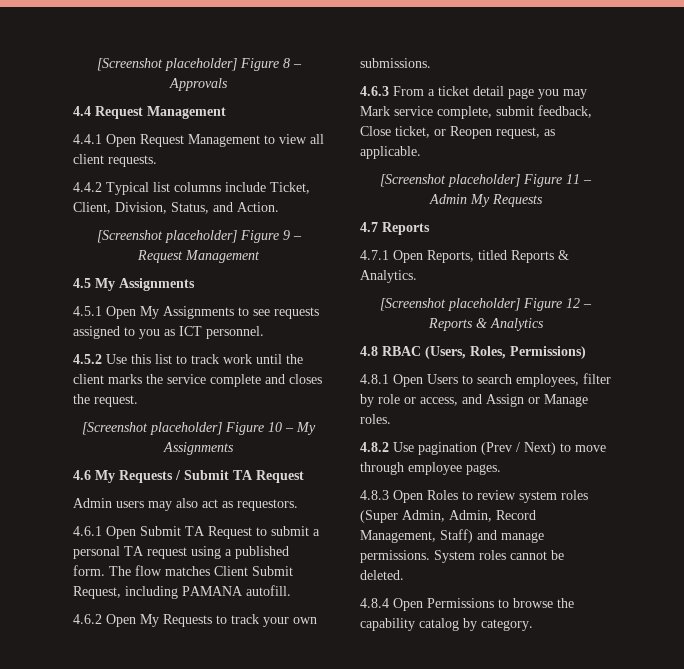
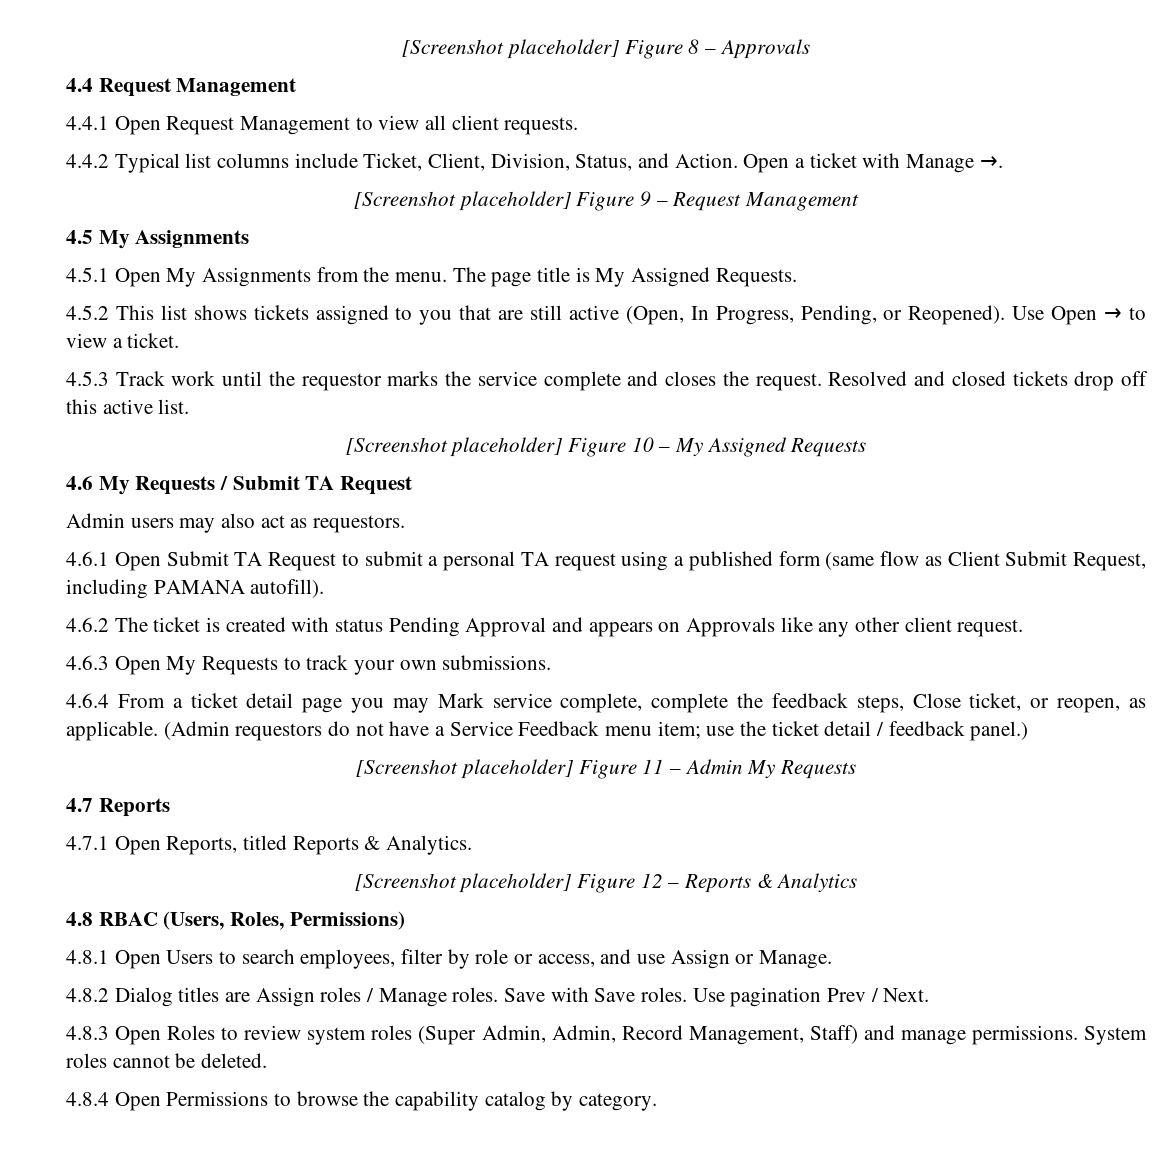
+ Open a ticket with Manage →.
- 4.5.1 Open My Assignments to see requests assigned to you as ICT personnel.
- 4.5.2 Use this list to track work until the client marks the service complete and closes the request.
+ 4.5.1 Open My Assignments from the menu. The page title is My Assigned Requests.
+ 4.5.2 This list shows tickets assigned to you that are still active (Open, In Progress, Pending, or Reopened). Use Open → to view a ticket.
+ 4.5.3 Track work until the requestor marks the service complete and closes the request. Resolved and closed tickets drop off this active list.
- [Screenshot placeholder] Figure 10 – My Assignments
+ [Screenshot placeholder] Figure 10 – My Assigned Requests
- 4.6.1 Open Submit TA Request to submit a personal TA request using a published form. The flow matches Client Submit Request, including PAMANA autofill.
+ 4.6.1 Open Submit TA Request to submit a personal TA request using a published form (same flow as Client Submit Request, including PAMANA autofill).
- 4.6.2 Open My Requests to track your own submissions.
+ 4.6.2 The ticket is created with status Pending Approval and appears on Approvals like any other client request.
+ 4.6.3 Open My Requests to track your own submissions.
- 4.6.3 From a ticket detail page you may Mark service complete, submit feedback, Close ticket, or Reopen request, as applicable.
+ 4.6.4 From a ticket detail page you may Mark service complete, complete the feedback steps, Close ticket, or reopen, as applicable. (Admin requestors do not have a Service Feedback menu item; use the ticket detail / feedback panel.)
- 4.8.1 Open Users to search employees, filter by role or access, and Assign or Manage roles.
- 4.8.2 Use pagination (Prev / Next) to move through employee pages.
+ 4.8.1 Open Users to search employees, filter by role or access, and use Assign or Manage.
+ 4.8.2 Dialog titles are Assign roles / Manage roles. Save with Save roles. Use pagination Prev / Next.

